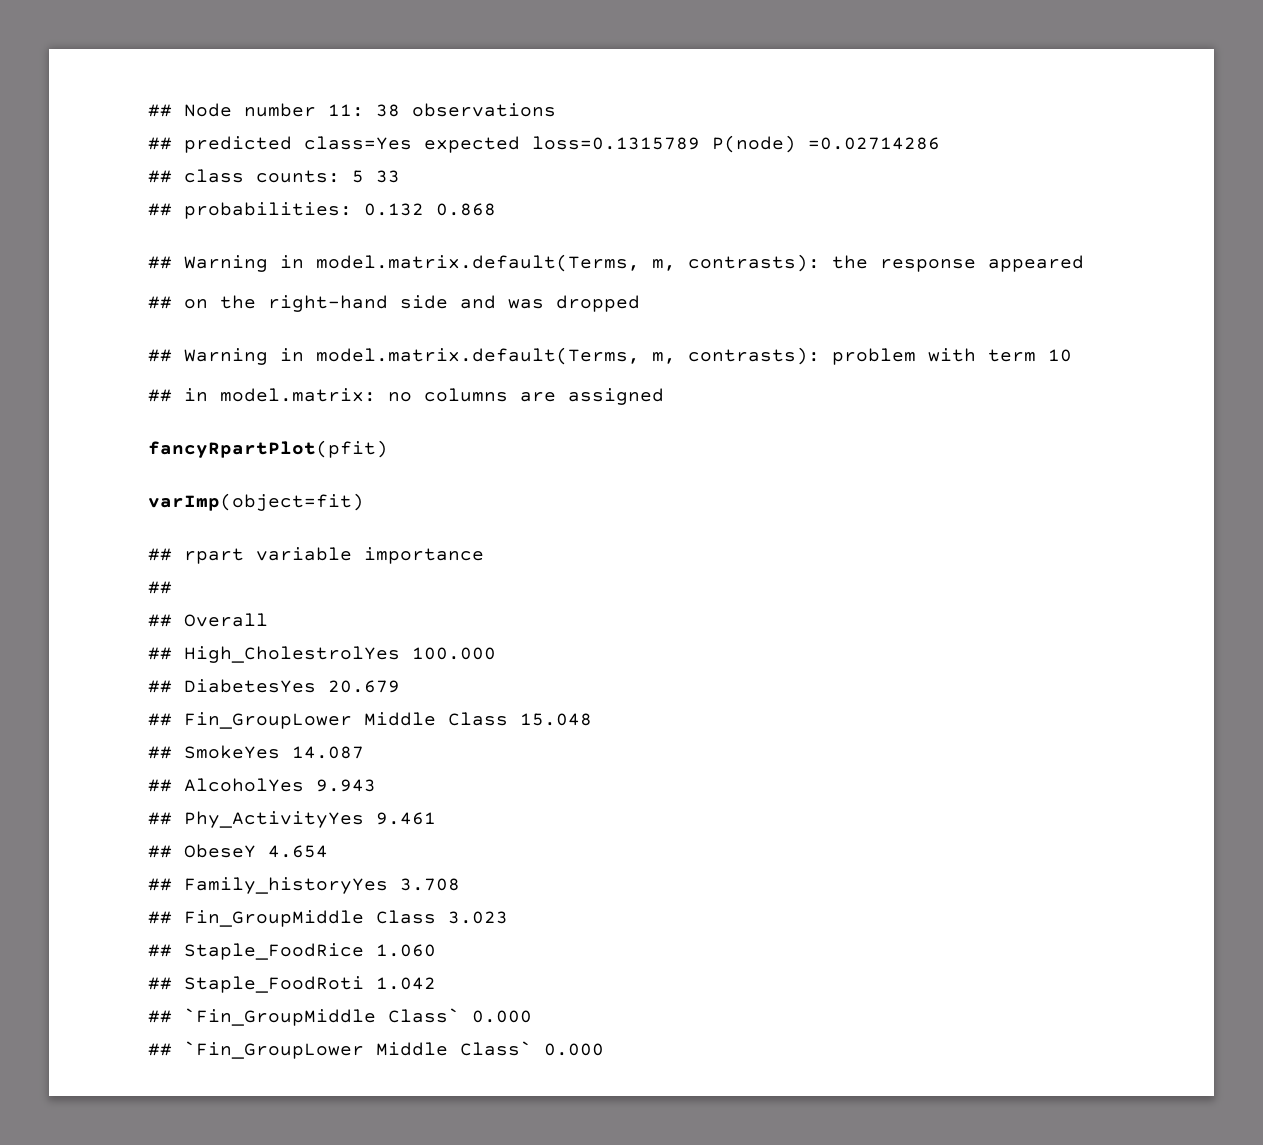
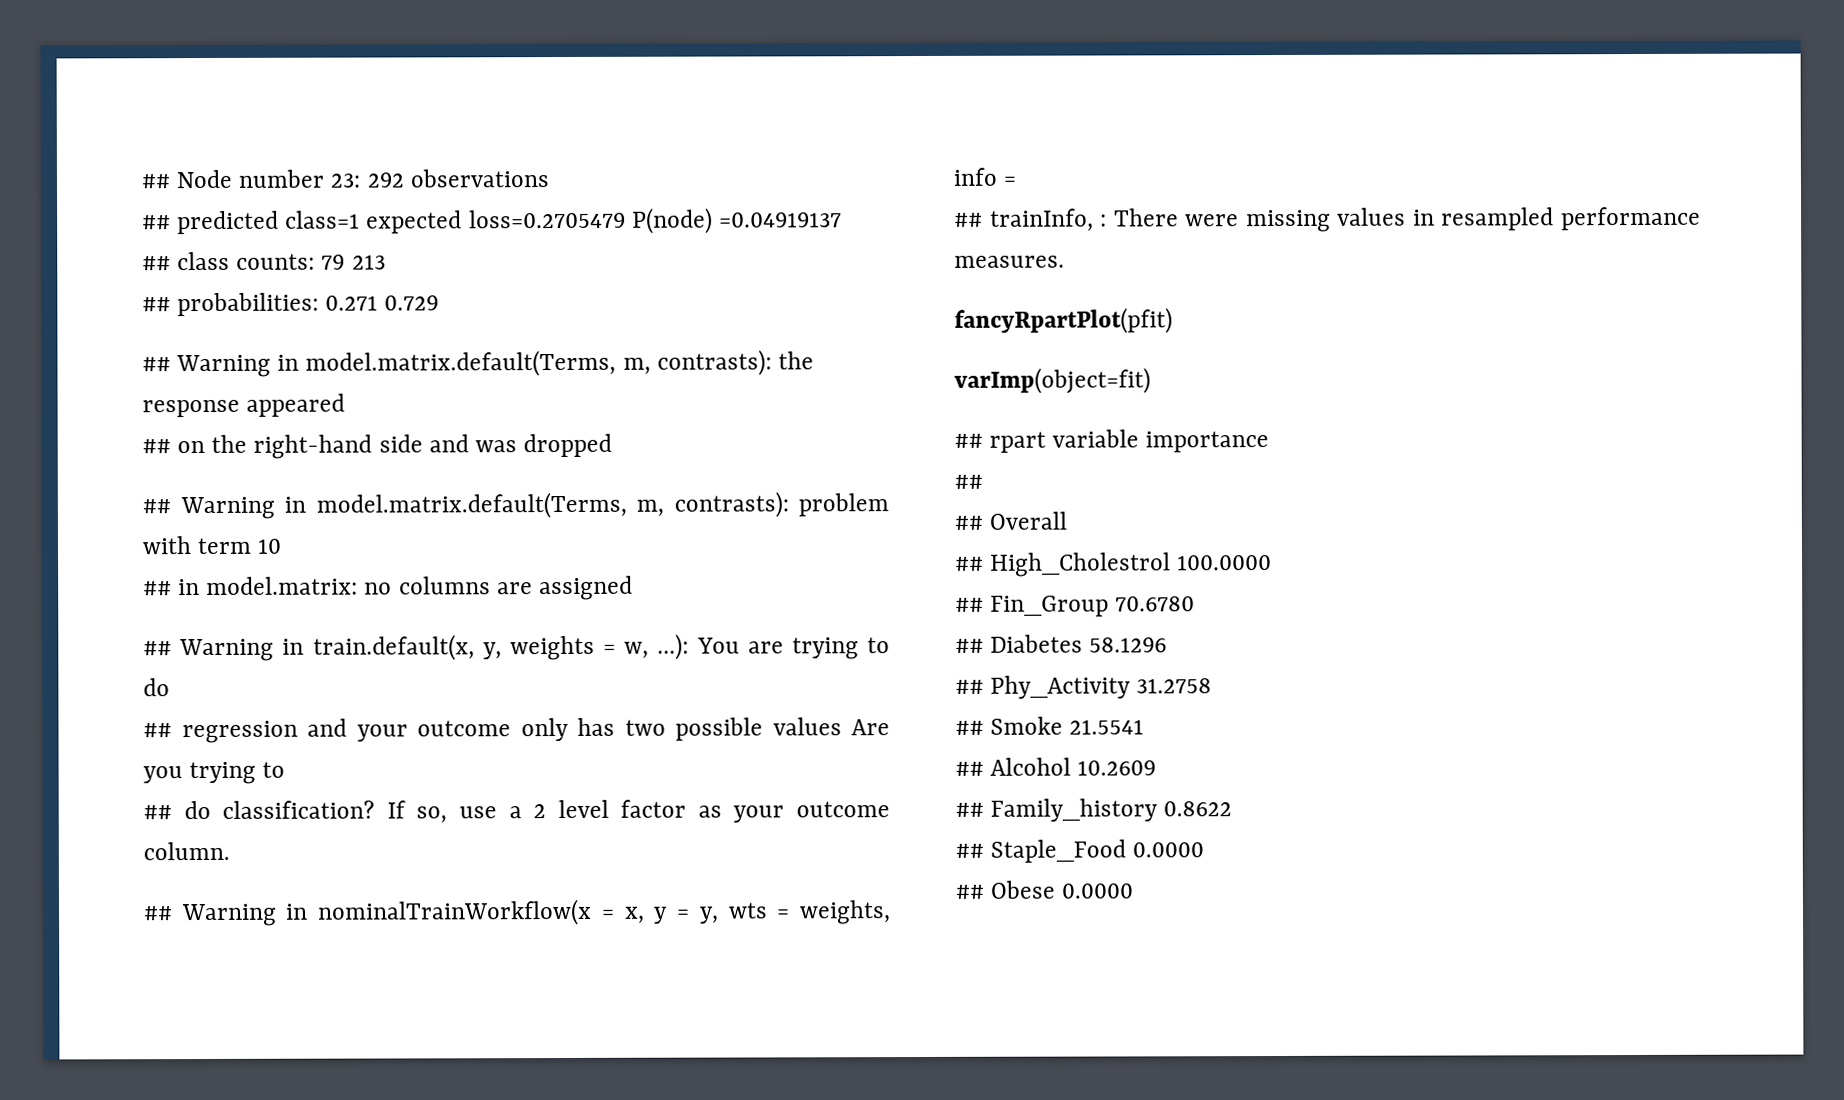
- ## Node number 11: 38 observations
+ ## Node number 23: 292 observations
- ## predicted class=Yes expected loss=0.1315789 P(node) =0.02714286
+ ## predicted class=1 expected loss=0.2705479 P(node) =0.04919137
- ## class counts: 5 33
+ ## class counts: 79 213
- ## probabilities: 0.132 0.868
+ ## probabilities: 0.271 0.729
+ ## Warning in train.default(x, y, weights = w, ...): You are trying to do
+ ## regression and your outcome only has two possible values Are you trying to
+ ## do classification? If so, use a 2 level factor as your outcome column.
+ ## Warning in nominalTrainWorkflow(x = x, y = y, wts = weights, info =
+ ## trainInfo, : There were missing values in resampled performance measures.
- ## High_CholestrolYes 100.000
- ## DiabetesYes 20.679
- ## Fin_GroupLower Middle Class 15.048
- ## SmokeYes 14.087
- ## AlcoholYes 9.943
- ## Phy_ActivityYes 9.461
- ## ObeseY 4.654
- ## Family_historyYes 3.708
- ## Fin_GroupMiddle Class 3.023
- ## Staple_FoodRice 1.060
- ## Staple_FoodRoti 1.042
- ## `Fin_GroupMiddle Class` 0.000
- ## `Fin_GroupLower Middle Class` 0.000
+ ## High_Cholestrol 100.0000
+ ## Fin_Group 70.6780
+ ## Diabetes 58.1296
+ ## Phy_Activity 31.2758
+ ## Smoke 21.5541
+ ## Alcohol 10.2609
+ ## Family_history 0.8622
+ ## Staple_Food 0.0000
+ ## Obese 0.0000

